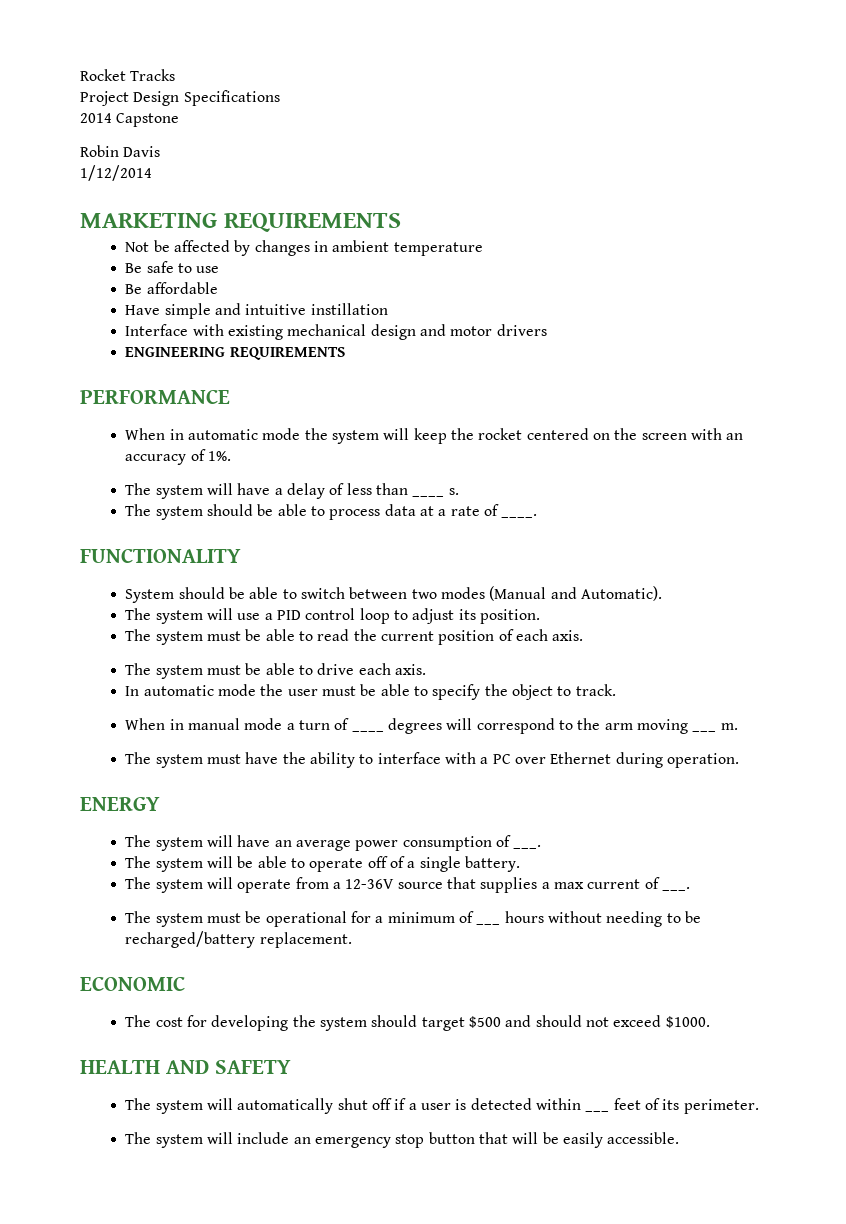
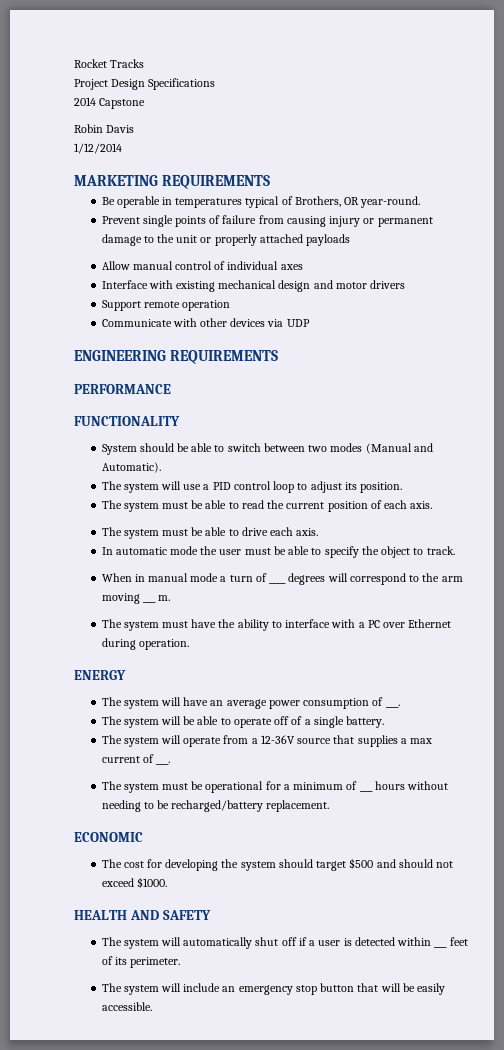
- Not be affected by changes in ambient temperature
- Be safe to use
- Be affordable
- Have simple and intuitive instillation
+ Be operable in temperatures typical of Brothers, OR year-round.
+ Prevent single points of failure from causing injury or permanent damage to the unit or properly attached payloads
+ Allow manual control of individual axes
+ Support remote operation
+ Communicate with other devices via UDP
  ENGINEERING REQUIREMENTS
  PERFORMANCE
- When in automatic mode the system will keep the rocket centered on the screen with an accuracy of 1%.
- The system will have a delay of less than ____ s.
- The system should be able to process data at a rate of ____.

